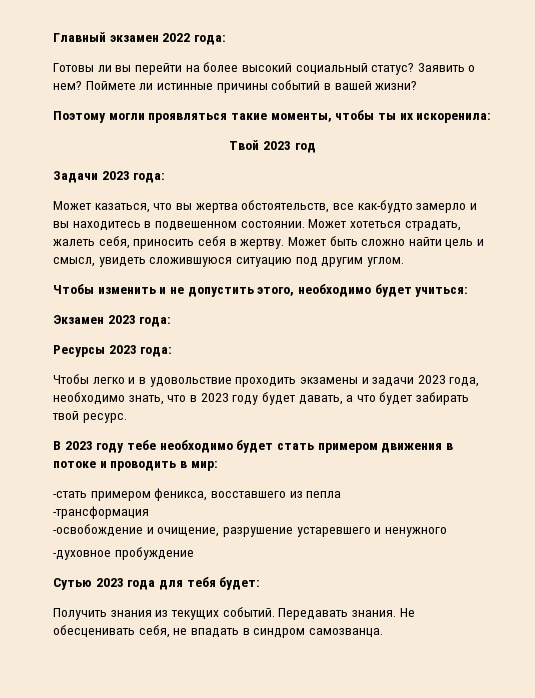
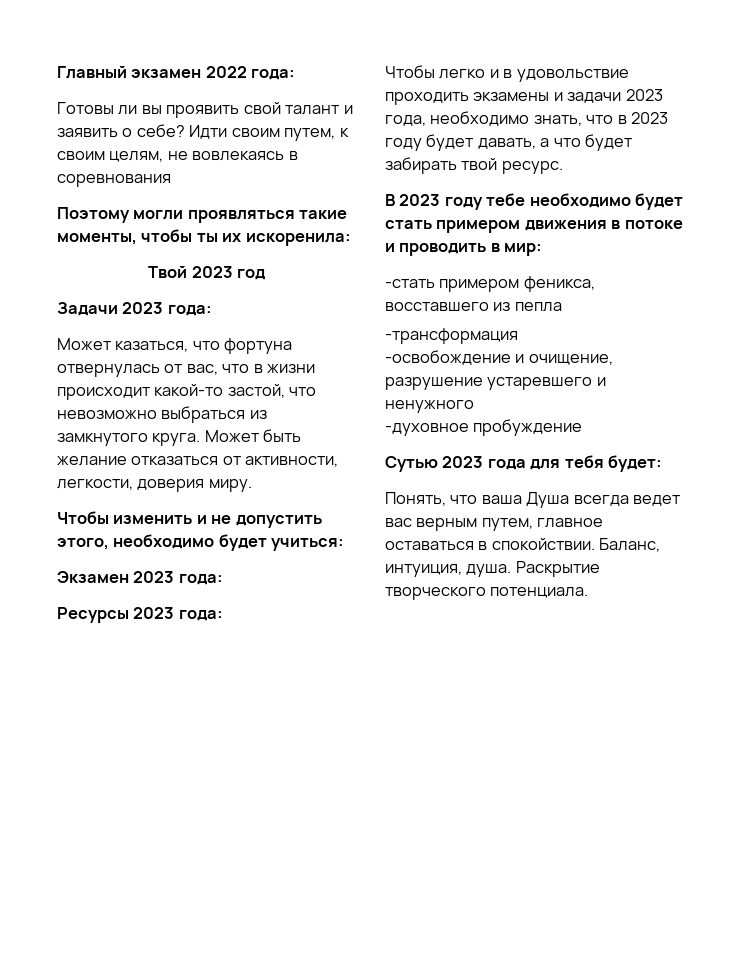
- Готовы ли вы перейти на более высокий социальный статус? Заявить о нем? Поймете ли истинные причины событий в вашей жизни?
+ Готовы ли вы проявить свой талант и заявить о себе? Идти своим путем, к своим целям, не вовлекаясь в соревнования
- Может казаться, что вы жертва обстоятельств, все как-будто замерло и вы находитесь в подвешенном состоянии. Может хотеться страдать, жалеть себя, приносить себя в жертву. Может быть сложно найти цель и смысл, увидеть сложившуюся ситуацию под другим углом.
+ Может казаться, что фортуна отвернулась от вас, что в жизни происходит какой-то застой, что невозможно выбраться из замкнутого круга. Может быть желание отказаться от активности, легкости, доверия миру.
- Получить знания из текущих событий. Передавать знания. Не обесценивать себя, не впадать в синдром самозванца.
+ Понять, что ваша Душа всегда ведет вас верным путем, главное оставаться в спокойствии. Баланс, интуиция, душа. Раскрытие творческого потенциала.

